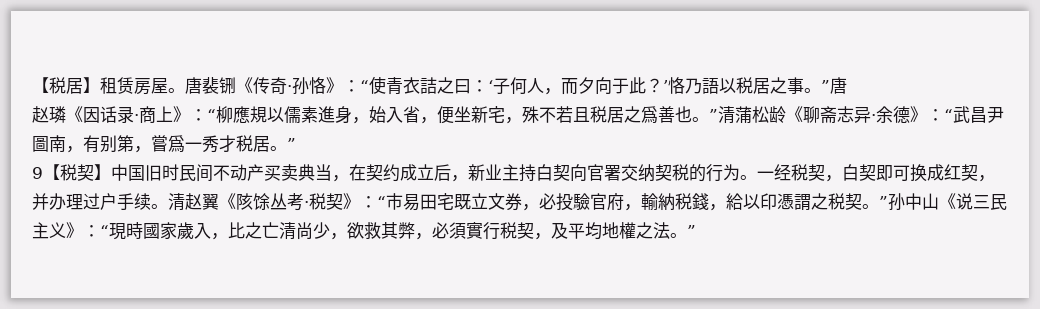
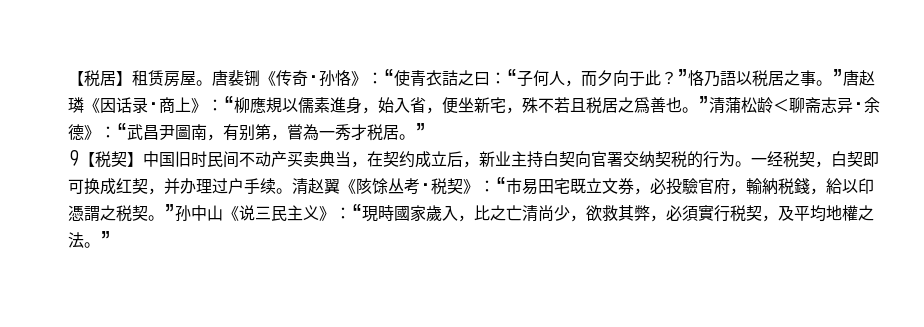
- ‘子何人，而夕向于此？’恪乃語以税居之事。”唐
- 赵璘《因话录·商上》：
+ “子何人，而夕向于此？”恪乃語以税居之事。”唐赵璘《因话录·商上》：
- “柳應規以儒素進身，始入省，便坐新宅，殊不若且税居之爲善也。”清蒲松龄《聊斋志异·余德》：
+ “柳應規以儒素進身，始入省，便坐新宅，殊不若且税居之爲善也。”清蒲松龄＜聊斋志异·余德》：
- “武昌尹圖南，有别第，嘗爲一秀才税居。”
+ “武昌尹圖南，有别第，嘗為一秀才税居。”

